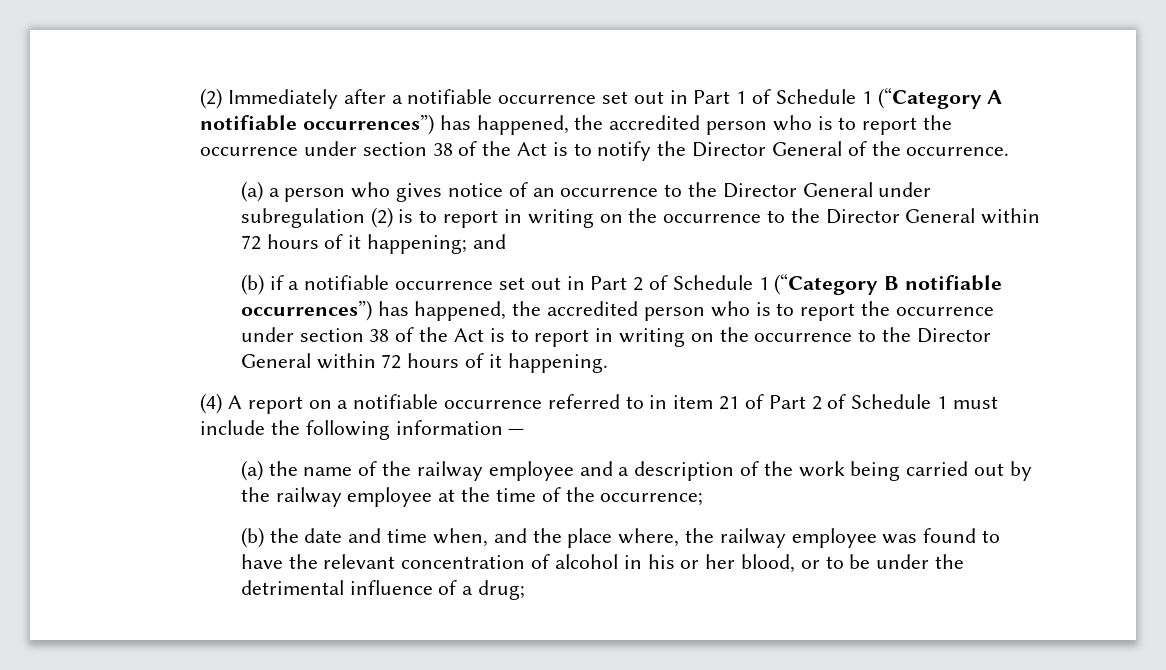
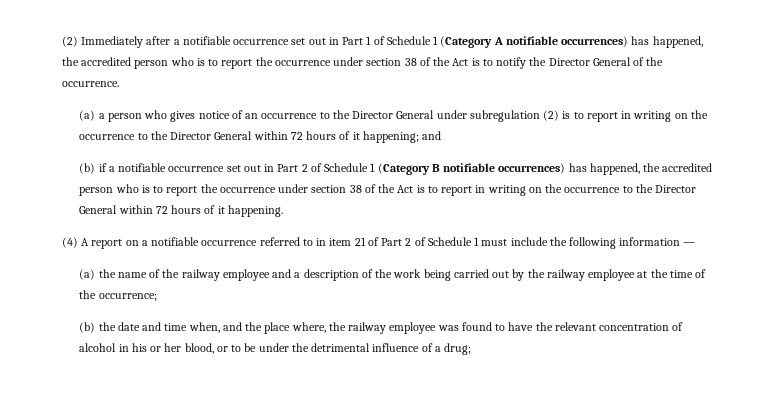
- (2) Immediately after a notifiable occurrence set out in Part 1 of Schedule 1 (“Category A notifiable occurrences”) has happened, the accredited person who is to report the occurrence under section 38 of the Act is to notify the Director General of the occurrence.
+ (2) Immediately after a notifiable occurrence set out in Part 1 of Schedule 1 (Category A notifiable occurrences) has happened, the accredited person who is to report the occurrence under section 38 of the Act is to notify the Director General of the occurrence.
- (b) if a notifiable occurrence set out in Part 2 of Schedule 1 (“Category B notifiable occurrences”) has happened, the accredited person who is to report the occurrence under section 38 of the Act is to report in writing on the occurrence to the Director General within 72 hours of it happening.
+ (b) if a notifiable occurrence set out in Part 2 of Schedule 1 (Category B notifiable occurrences) has happened, the accredited person who is to report the occurrence under section 38 of the Act is to report in writing on the occurrence to the Director General within 72 hours of it happening.

